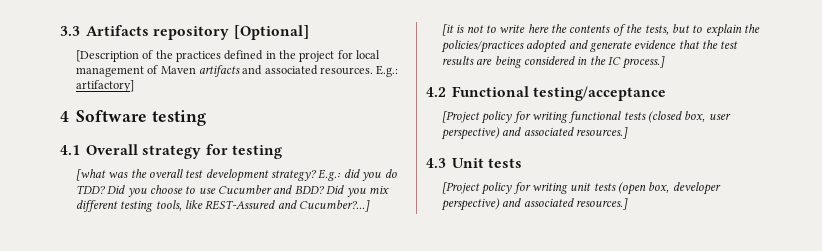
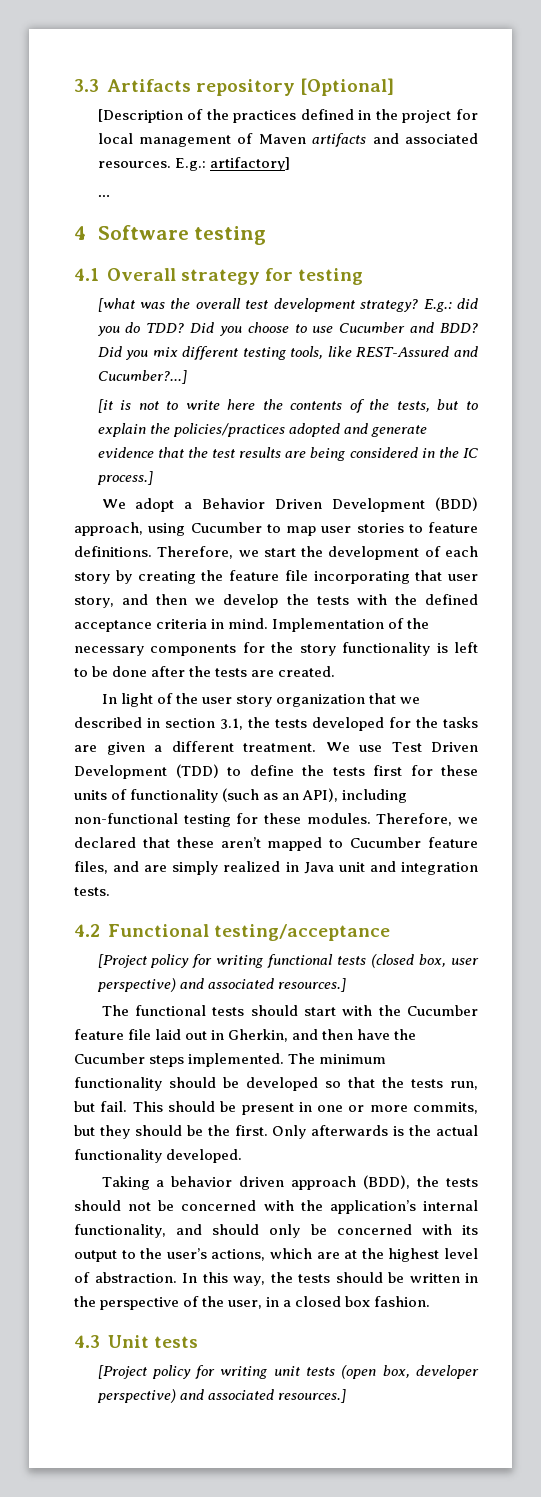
+ …
+ We adopt a Behavior Driven Development (BDD) approach, using Cucumber to map user stories to feature definitions. Therefore, we start the development of each story by creating the feature file incorporating that user story, and then we develop the tests with the defined acceptance criteria in mind. Implementation of the necessary components for the story functionality is left to be done after the tests are created.
+ In light of the user story organization that we described in section 3.1, the tests developed for the tasks are given a different treatment. We use Test Driven Development (TDD) to define the tests first for these units of functionality (such as an API), including non-functional testing for these modules. Therefore, we declared that these aren’t mapped to Cucumber feature files, and are simply realized in Java unit and integration tests.
+ The functional tests should start with the Cucumber feature file laid out in Gherkin, and then have the Cucumber steps implemented. The minimum functionality should be developed so that the tests run, but fail. This should be present in one or more commits, but they should be the first. Only afterwards is the actual functionality developed.
+ Taking a behavior driven approach (BDD), the tests should not be concerned with the application’s internal functionality, and should only be concerned with its output to the user’s actions, which are at the highest level of abstraction. In this way, the tests should be written in the perspective of the user, in a closed box fashion.

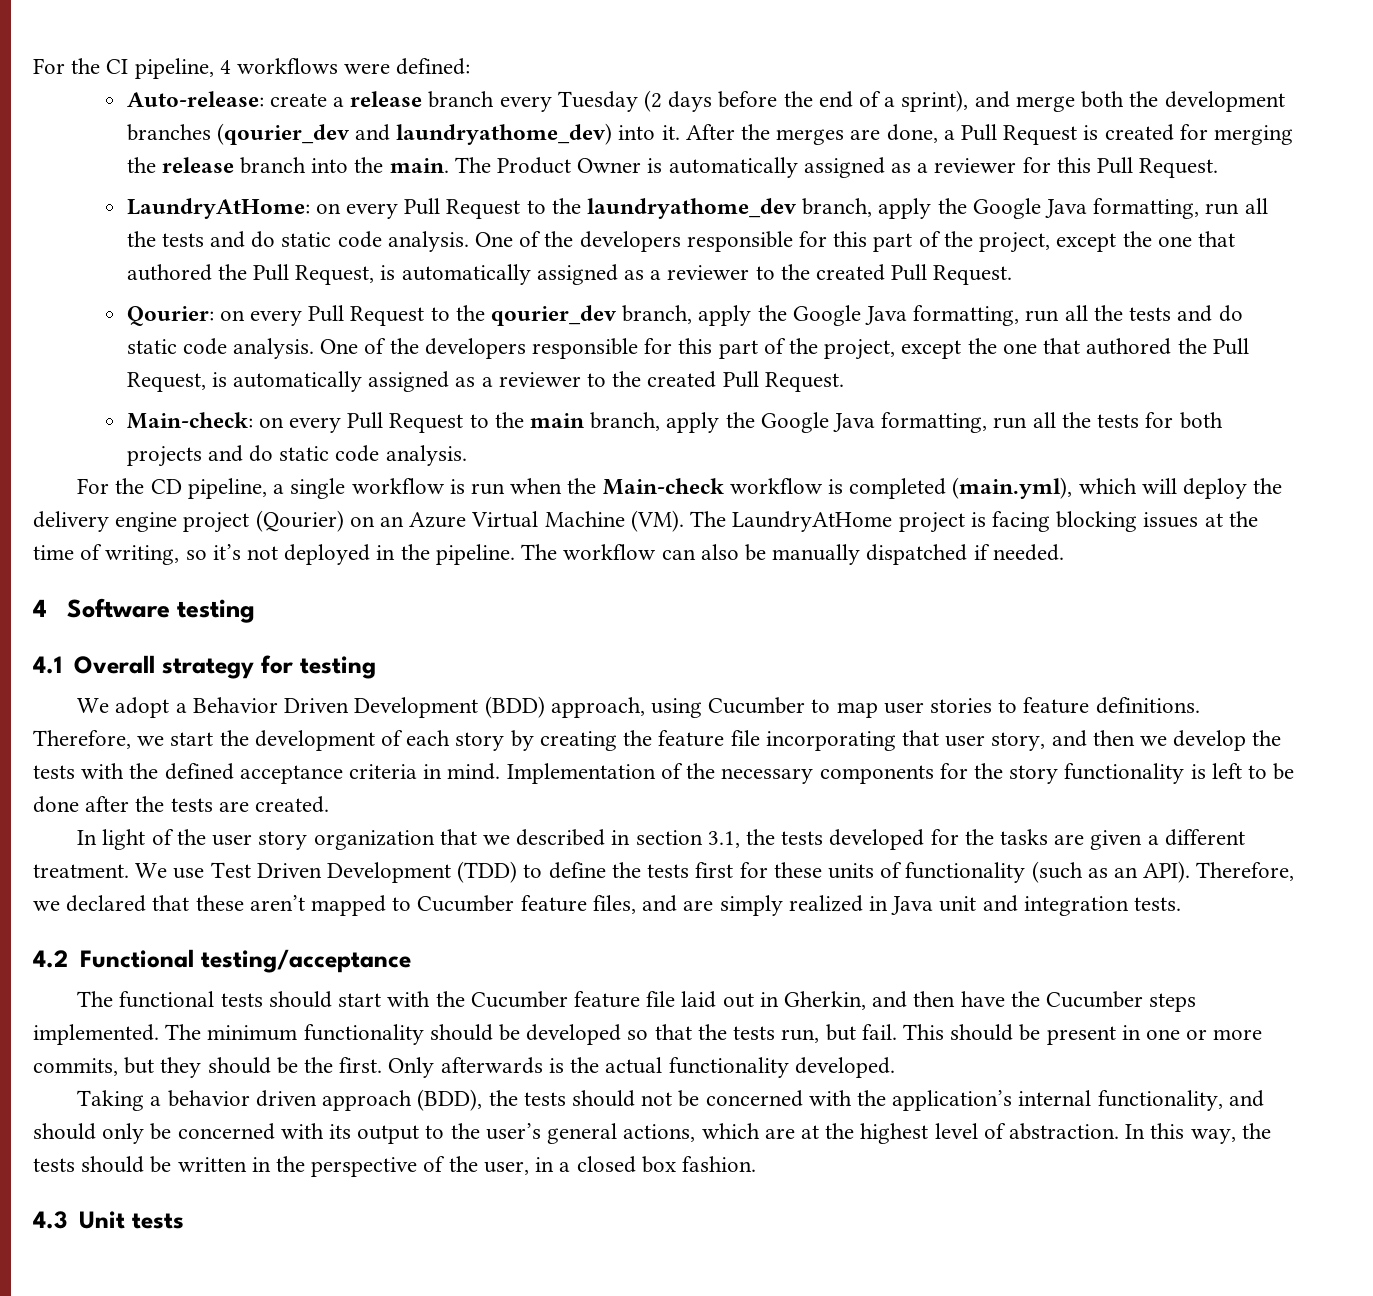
- 3.3 Artifacts repository [Optional]
- [Description of the practices defined in the project for local management of Maven artifacts and associated resources. E.g.: artifactory]
- …
+ For the CI pipeline, 4 workflows were defined:
+ Auto-release: create a release branch every Tuesday (2 days before the end of a sprint), and merge both the development branches (qourier_dev and laundryathome_dev) into it. After the merges are done, a Pull Request is created for merging the release branch into the main. The Product Owner is automatically assigned as a reviewer for this Pull Request.
+ LaundryAtHome: on every Pull Request to the laundryathome_dev branch, apply the Google Java formatting, run all the tests and do static code analysis. One of the developers responsible for this part of the project, except the one that authored the Pull Request, is automatically assigned as a reviewer to the created Pull Request.
+ Qourier: on every Pull Request to the qourier_dev branch, apply the Google Java formatting, run all the tests and do static code analysis. One of the developers responsible for this part of the project, except the one that authored the Pull Request, is automatically assigned as a reviewer to the created Pull Request.
+ Main-check: on every Pull Request to the main branch, apply the Google Java formatting, run all the tests for both projects and do static code analysis.
+ For the CD pipeline, a single workflow is run when the Main-check workflow is completed (main.yml), which will deploy the delivery engine project (Qourier) on an Azure Virtual Machine (VM). The LaundryAtHome project is facing blocking issues at the time of writing, so it’s not deployed in the pipeline. The workflow can also be manually dispatched if needed.
- [what was the overall test development strategy? E.g.: did you do TDD? Did you choose to use Cucumber and BDD? Did you mix different testing tools, like REST-Assured and Cucumber?...]
- [it is not to write here the contents of the tests, but to explain the policies/practices adopted and generate evidence that the test results are being considered in the IC process.]
- We use Test Driven Development (TDD) to define the tests first for these units of functionality (such as an API), including non-functional testing for these modules.
+ We use Test Driven Development (TDD) to define the tests first for these units of functionality (such as an API).
- [Project policy for writing functional tests (closed box, user perspective) and associated resources.]
- Taking a behavior driven approach (BDD), the tests should not be concerned with the application’s internal functionality, and should only be concerned with its output to the user’s actions, which are at the highest level of abstraction.
+ Taking a behavior driven approach (BDD), the tests should not be concerned with the application’s internal functionality, and should only be concerned with its output to the user’s general actions, which are at the highest level of abstraction.
- [Project policy for writing unit tests (open box, developer perspective) and associated resources.]

